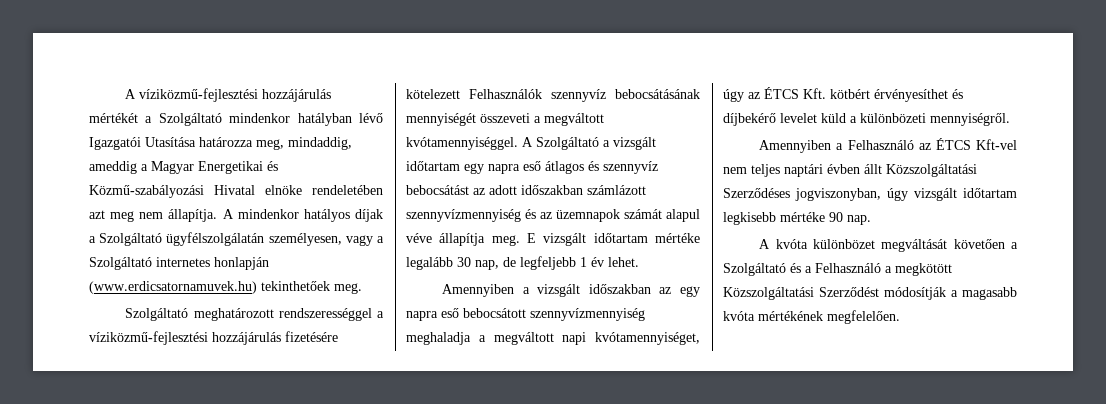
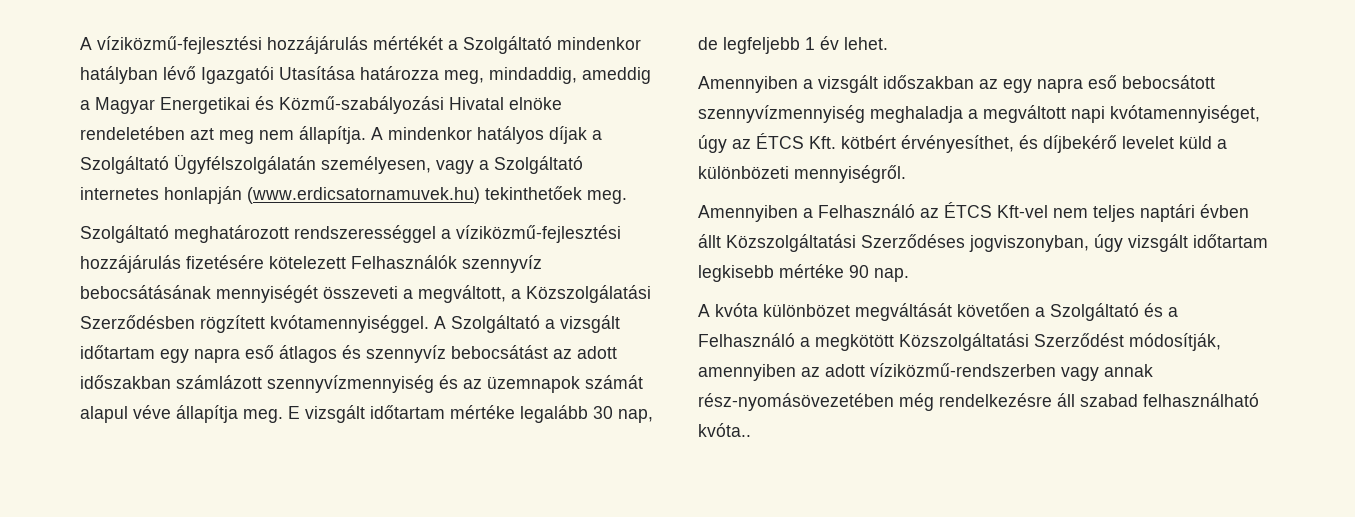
- A mindenkor hatályos díjak a Szolgáltató ügyfélszolgálatán személyesen, vagy a Szolgáltató internetes honlapján (www.erdicsatornamuvek.hu) tekinthetőek meg.
+ A mindenkor hatályos díjak a Szolgáltató Ügyfélszolgálatán személyesen, vagy a Szolgáltató internetes honlapján (www.erdicsatornamuvek.hu) tekinthetőek meg.
- Szolgáltató meghatározott rendszerességgel a víziközmű-fejlesztési hozzájárulás fizetésére kötelezett Felhasználók szennyvíz bebocsátásának mennyiségét összeveti a megváltott kvótamennyiséggel.
+ Szolgáltató meghatározott rendszerességgel a víziközmű-fejlesztési hozzájárulás fizetésére kötelezett Felhasználók szennyvíz bebocsátásának mennyiségét összeveti a megváltott, a Közszolgálatási Szerződésben rögzített kvótamennyiséggel.
- Amennyiben a vizsgált időszakban az egy napra eső bebocsátott szennyvízmennyiség meghaladja a megváltott napi kvótamennyiséget, úgy az ÉTCS Kft. kötbért érvényesíthet és díjbekérő levelet küld a különbözeti mennyiségről.
+ Amennyiben a vizsgált időszakban az egy napra eső bebocsátott szennyvízmennyiség meghaladja a megváltott napi kvótamennyiséget, úgy az ÉTCS Kft. kötbért érvényesíthet, és díjbekérő levelet küld a különbözeti mennyiségről.
- A kvóta különbözet megváltását követően a Szolgáltató és a Felhasználó a megkötött Közszolgáltatási Szerződést módosítják a magasabb kvóta mértékének megfelelően.
+ A kvóta különbözet megváltását követően a Szolgáltató és a Felhasználó a megkötött Közszolgáltatási Szerződést módosítják, amennyiben az adott víziközmű-rendszerben vagy annak rész-nyomásövezetében még rendelkezésre áll szabad felhasználható kvóta..

